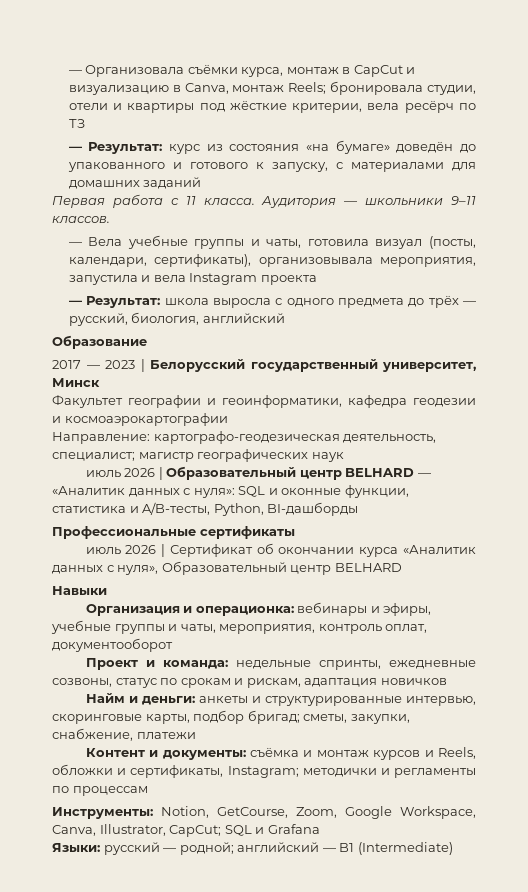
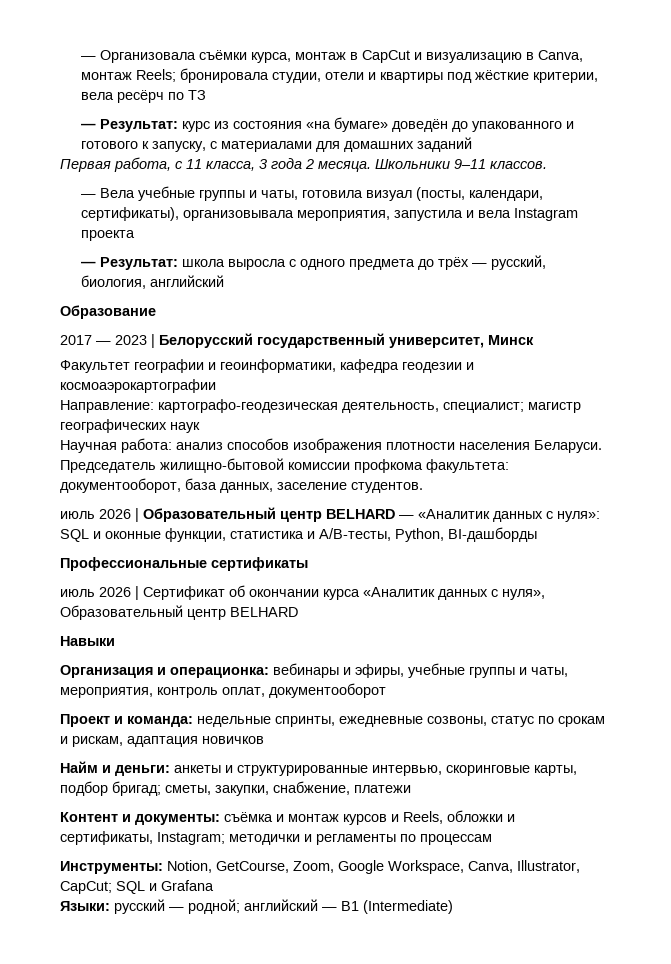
- Первая работа с 11 класса. Аудитория — школьники 9–11 классов.
+ Первая работа, с 11 класса, 3 года 2 месяца. Школьники 9–11 классов.
+ Научная работа: анализ способов изображения плотности населения Беларуси. Председатель жилищно-бытовой комиссии профкома факультета: документооборот, база данных, заселение студентов.

